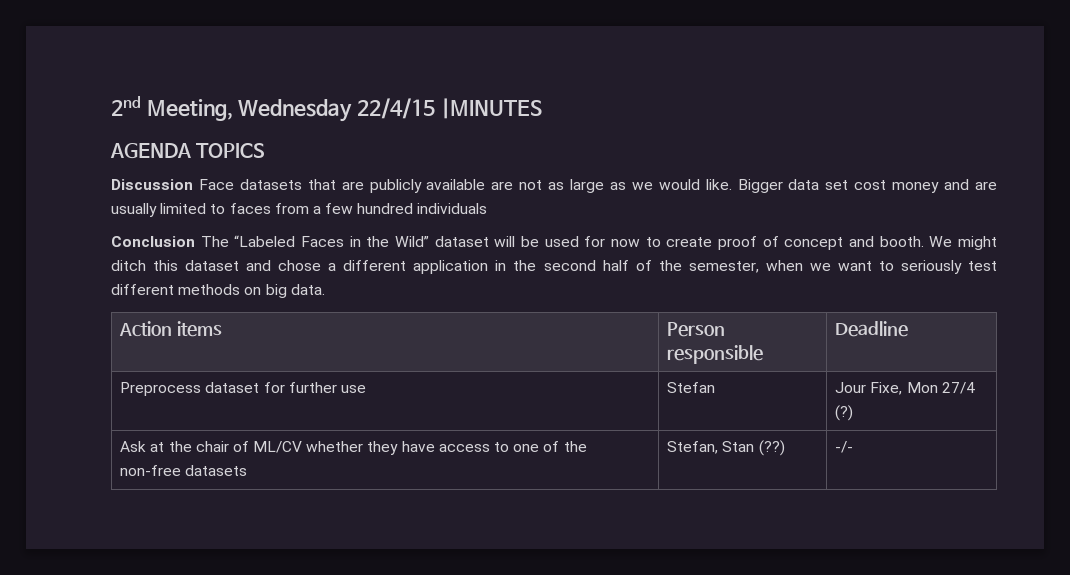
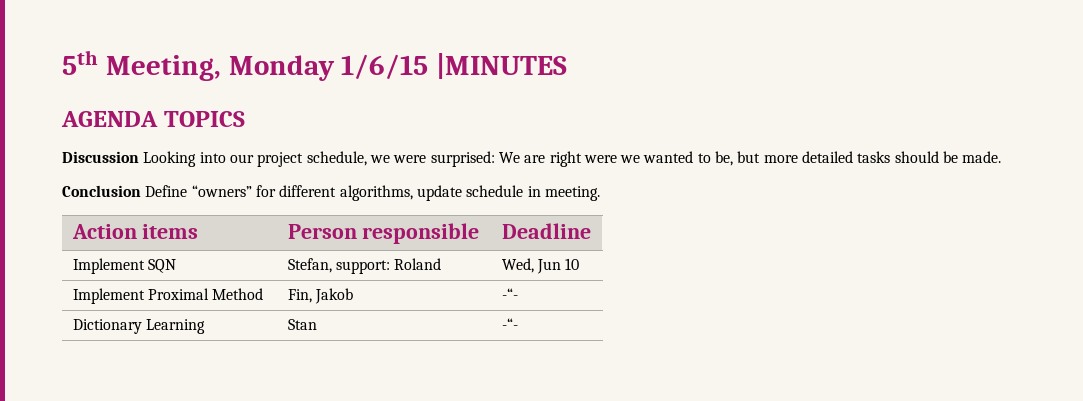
- 2nd Meeting, Wednesday 22/4/15 |MINUTES
+ 5th Meeting, Monday 1/6/15 |MINUTES
- Discussion Face datasets that are publicly available are not as large as we would like. Bigger data set cost money and are usually limited to faces from a few hundred individuals
- Conclusion The “Labeled Faces in the Wild” dataset will be used for now to create proof of concept and booth. We might ditch this dataset and chose a different application in the second half of the semester, when we want to seriously test different methods on big data.
+ Discussion Looking into our project schedule, we were surprised: We are right were we wanted to be, but more detailed tasks should be made.
+ Conclusion Define “owners” for different algorithms, update schedule in meeting.
- Preprocess dataset for further use | Stefan | Jour Fixe, Mon 27/4 (?)
- Ask at the chair of ML/CV whether they have access to one of the non-free datasets | Stefan, Stan (??) | -/-
+ Implement SQN | Stefan, support: Roland | Wed, Jun 10
+ Implement Proximal Method | Fin, Jakob | -“-
+ Dictionary Learning | Stan | -“-

